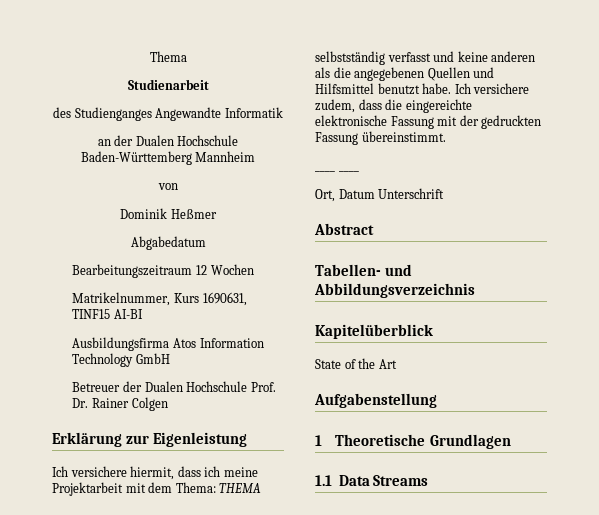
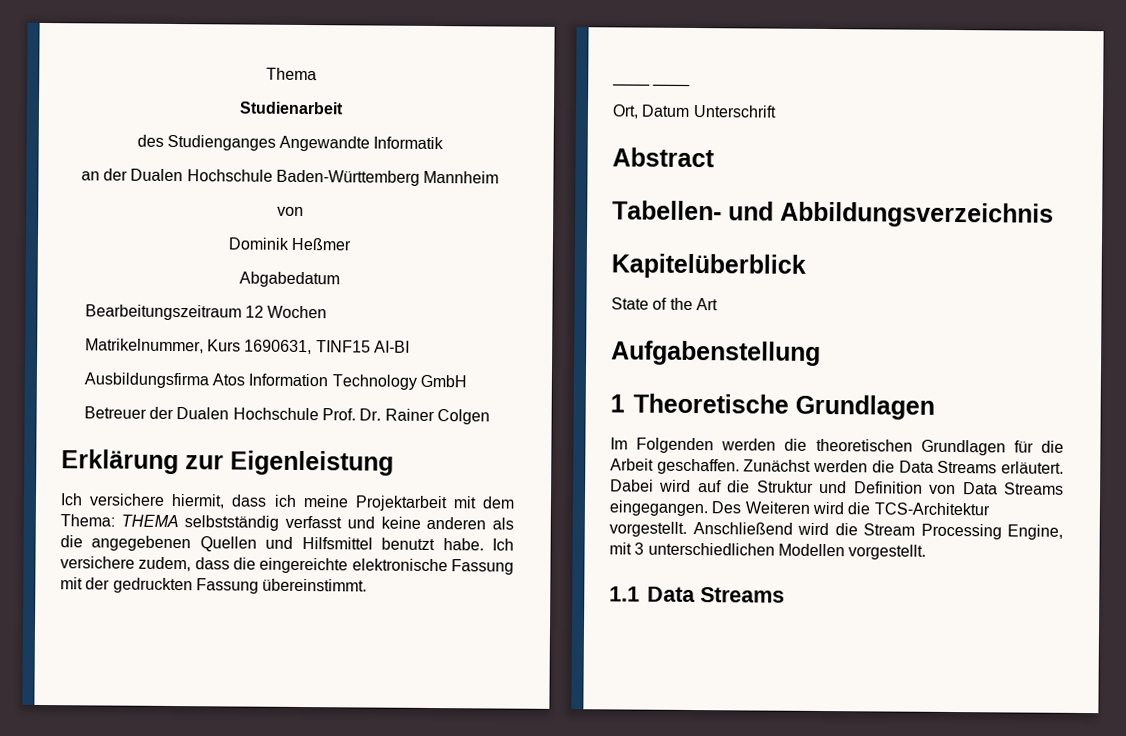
+ Im Folgenden werden die theoretischen Grundlagen für die Arbeit geschaffen. Zunächst werden die Data Streams erläutert. Dabei wird auf die Struktur und Definition von Data Streams eingegangen. Des Weiteren wird die TCS-Architektur vorgestellt. Anschließend wird die Stream Processing Engine, mit 3 unterschiedlichen Modellen vorgestellt.

